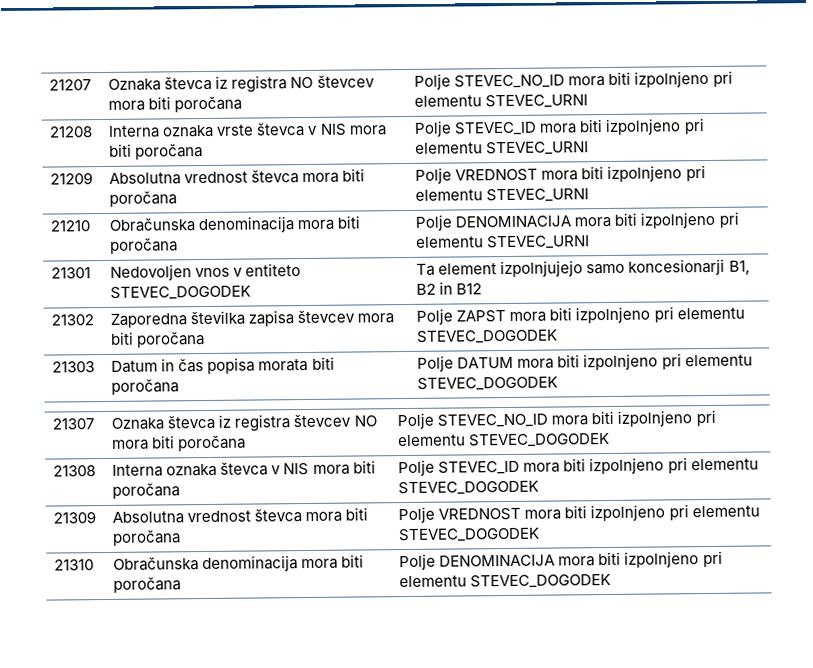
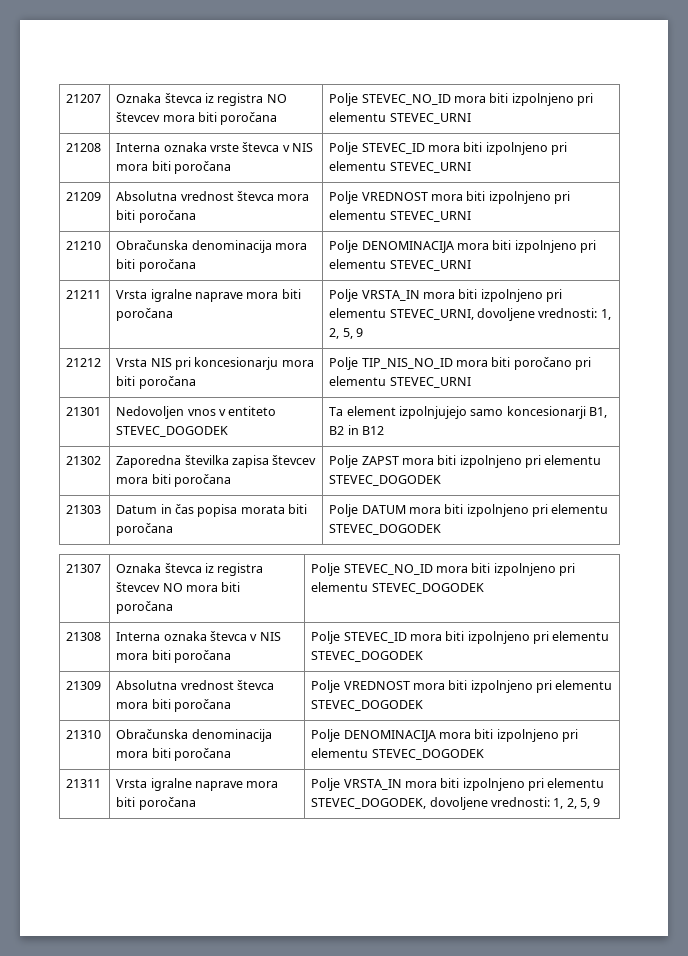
+ 21211 | Vrsta igralne naprave mora biti poročana | Polje VRSTA_IN mora biti izpolnjeno pri elementu STEVEC_URNI, dovoljene vrednosti: 1, 2, 5, 9
+ 21212 | Vrsta NIS pri koncesionarju mora biti poročana | Polje TIP_NIS_NO_ID mora biti poročano pri elementu STEVEC_URNI
+ 21311 | Vrsta igralne naprave mora biti poročana | Polje VRSTA_IN mora biti izpolnjeno pri elementu STEVEC_DOGODEK, dovoljene vrednosti: 1, 2, 5, 9

